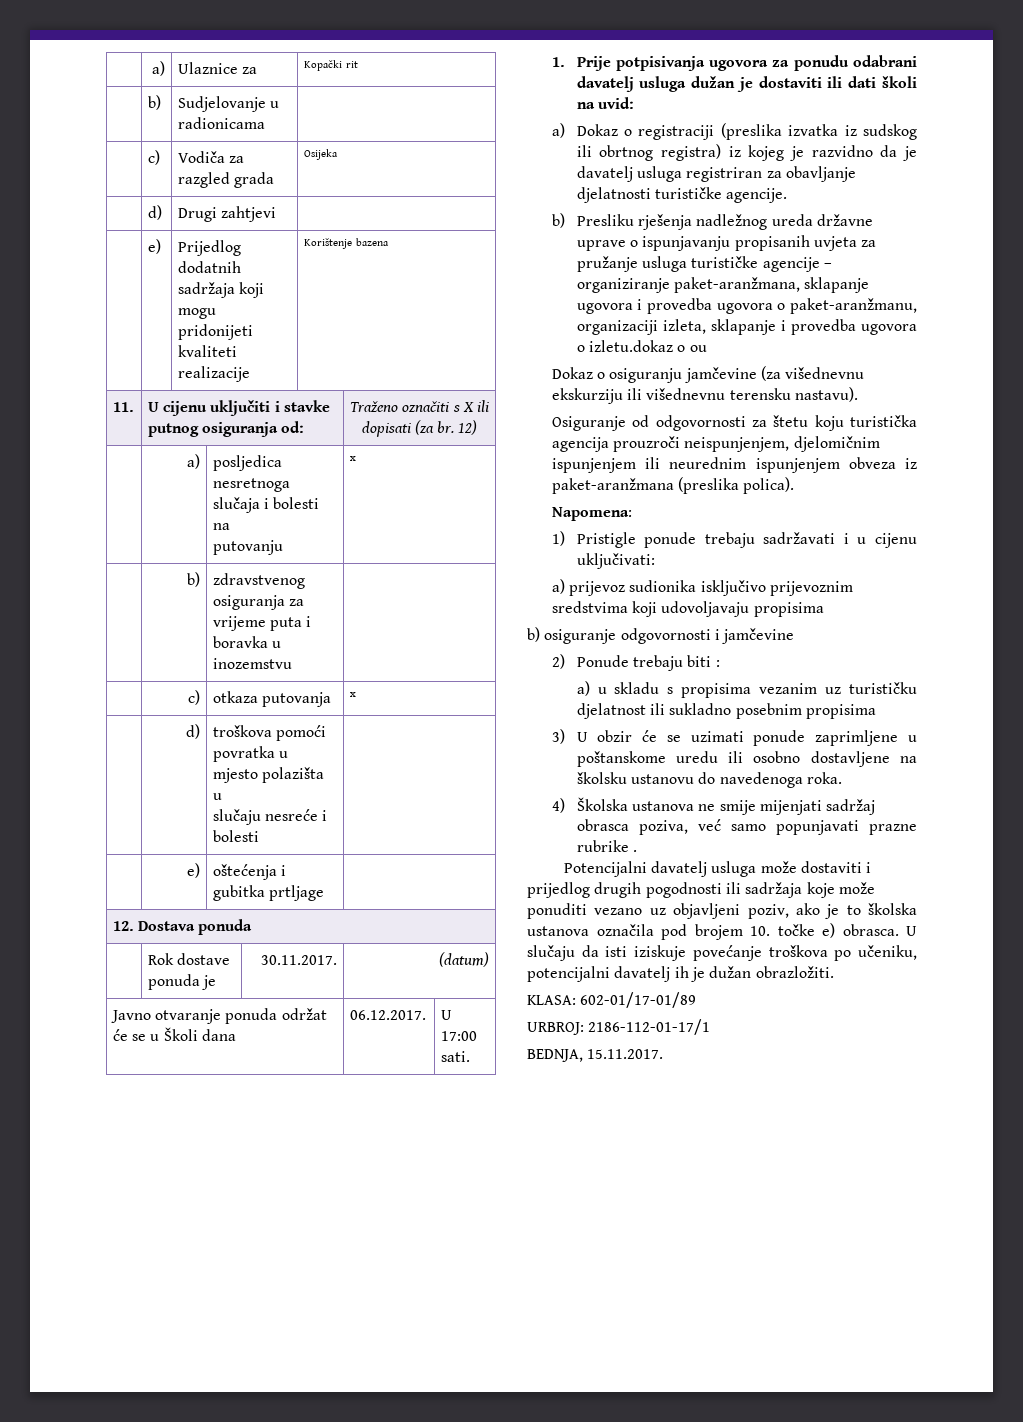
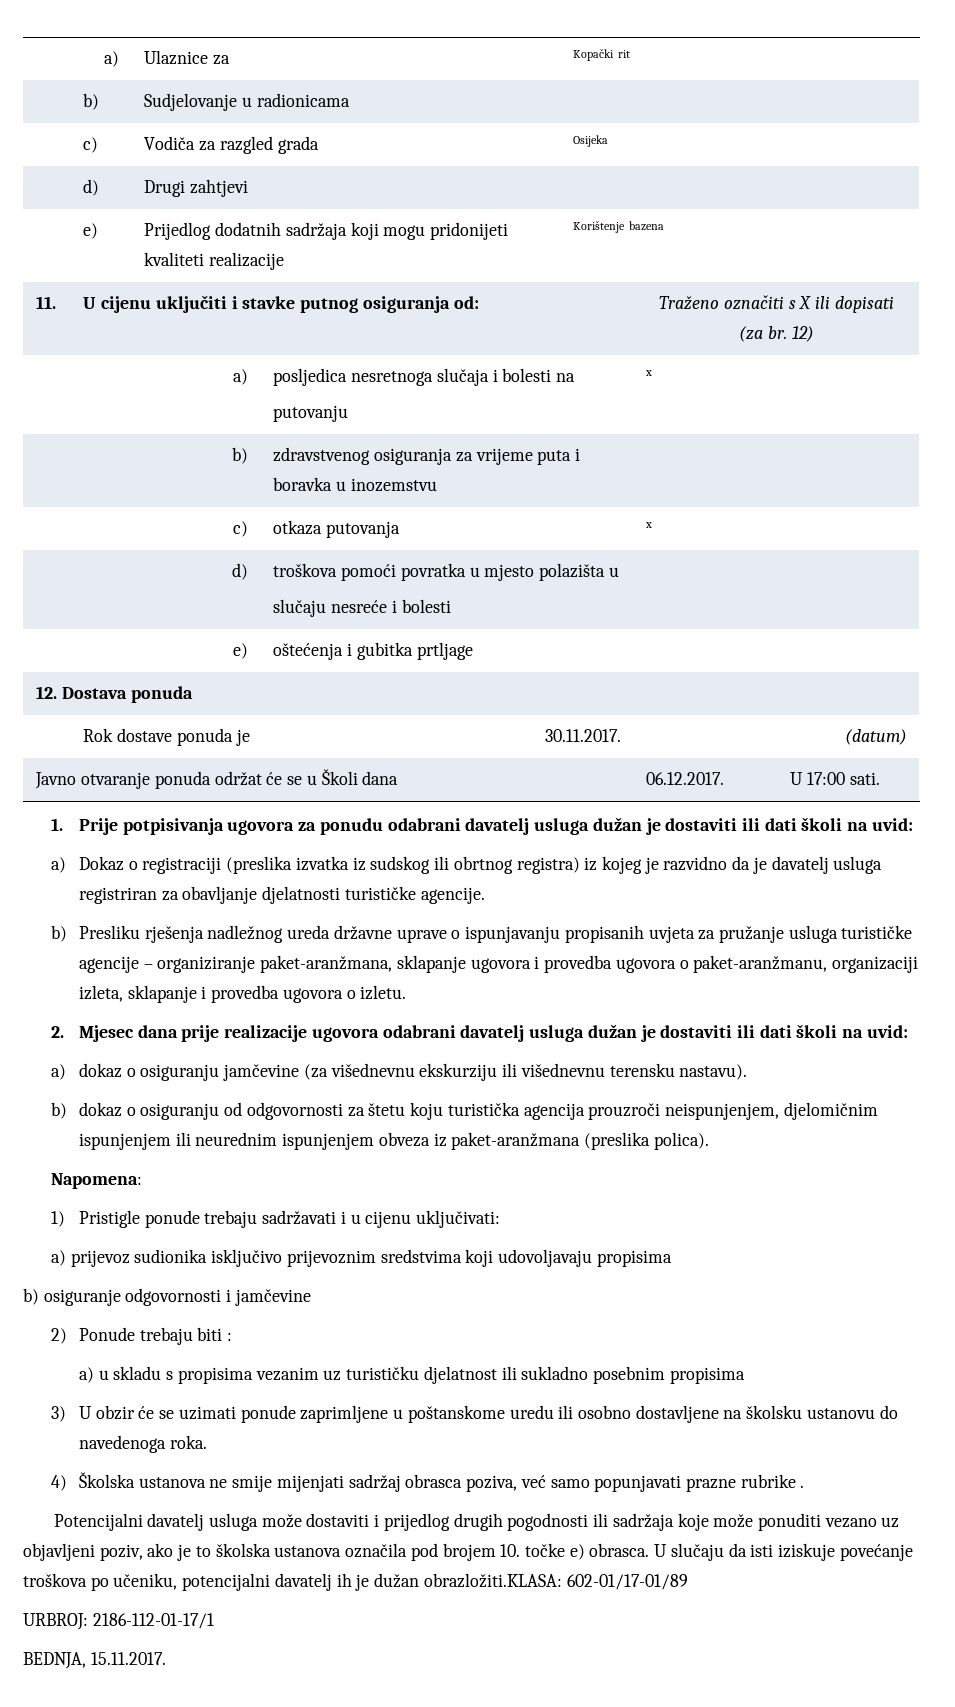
- b) Presliku rješenja nadležnog ureda državne uprave o ispunjavanju propisanih uvjeta za pružanje usluga turističke agencije – organiziranje paket-aranžmana, sklapanje ugovora i provedba ugovora o paket-aranžmanu, organizaciji izleta, sklapanje i provedba ugovora o izletu.dokaz o ou
- Dokaz o osiguranju jamčevine (za višednevnu ekskurziju ili višednevnu terensku nastavu).
+ b) Presliku rješenja nadležnog ureda državne uprave o ispunjavanju propisanih uvjeta za pružanje usluga turističke agencije – organiziranje paket-aranžmana, sklapanje ugovora i provedba ugovora o paket-aranžmanu, organizaciji izleta, sklapanje i provedba ugovora o izletu.
+ 2. Mjesec dana prije realizacije ugovora odabrani davatelj usluga dužan je dostaviti ili dati školi na uvid:
+ a) dokaz o osiguranju jamčevine (za višednevnu ekskurziju ili višednevnu terensku nastavu).
- Osiguranje od odgovornosti za štetu koju turistička agencija prouzroči neispunjenjem, djelomičnim ispunjenjem ili neurednim ispunjenjem obveza iz paket-aranžmana (preslika polica).
+ b) dokaz o osiguranju od odgovornosti za štetu koju turistička agencija prouzroči neispunjenjem, djelomičnim ispunjenjem ili neurednim ispunjenjem obveza iz paket-aranžmana (preslika polica).
- U slučaju da isti iziskuje povećanje troškova po učeniku, potencijalni davatelj ih je dužan obrazložiti.
- KLASA: 602-01/17-01/89
+ U slučaju da isti iziskuje povećanje troškova po učeniku, potencijalni davatelj ih je dužan obrazložiti.KLASA: 602-01/17-01/89

